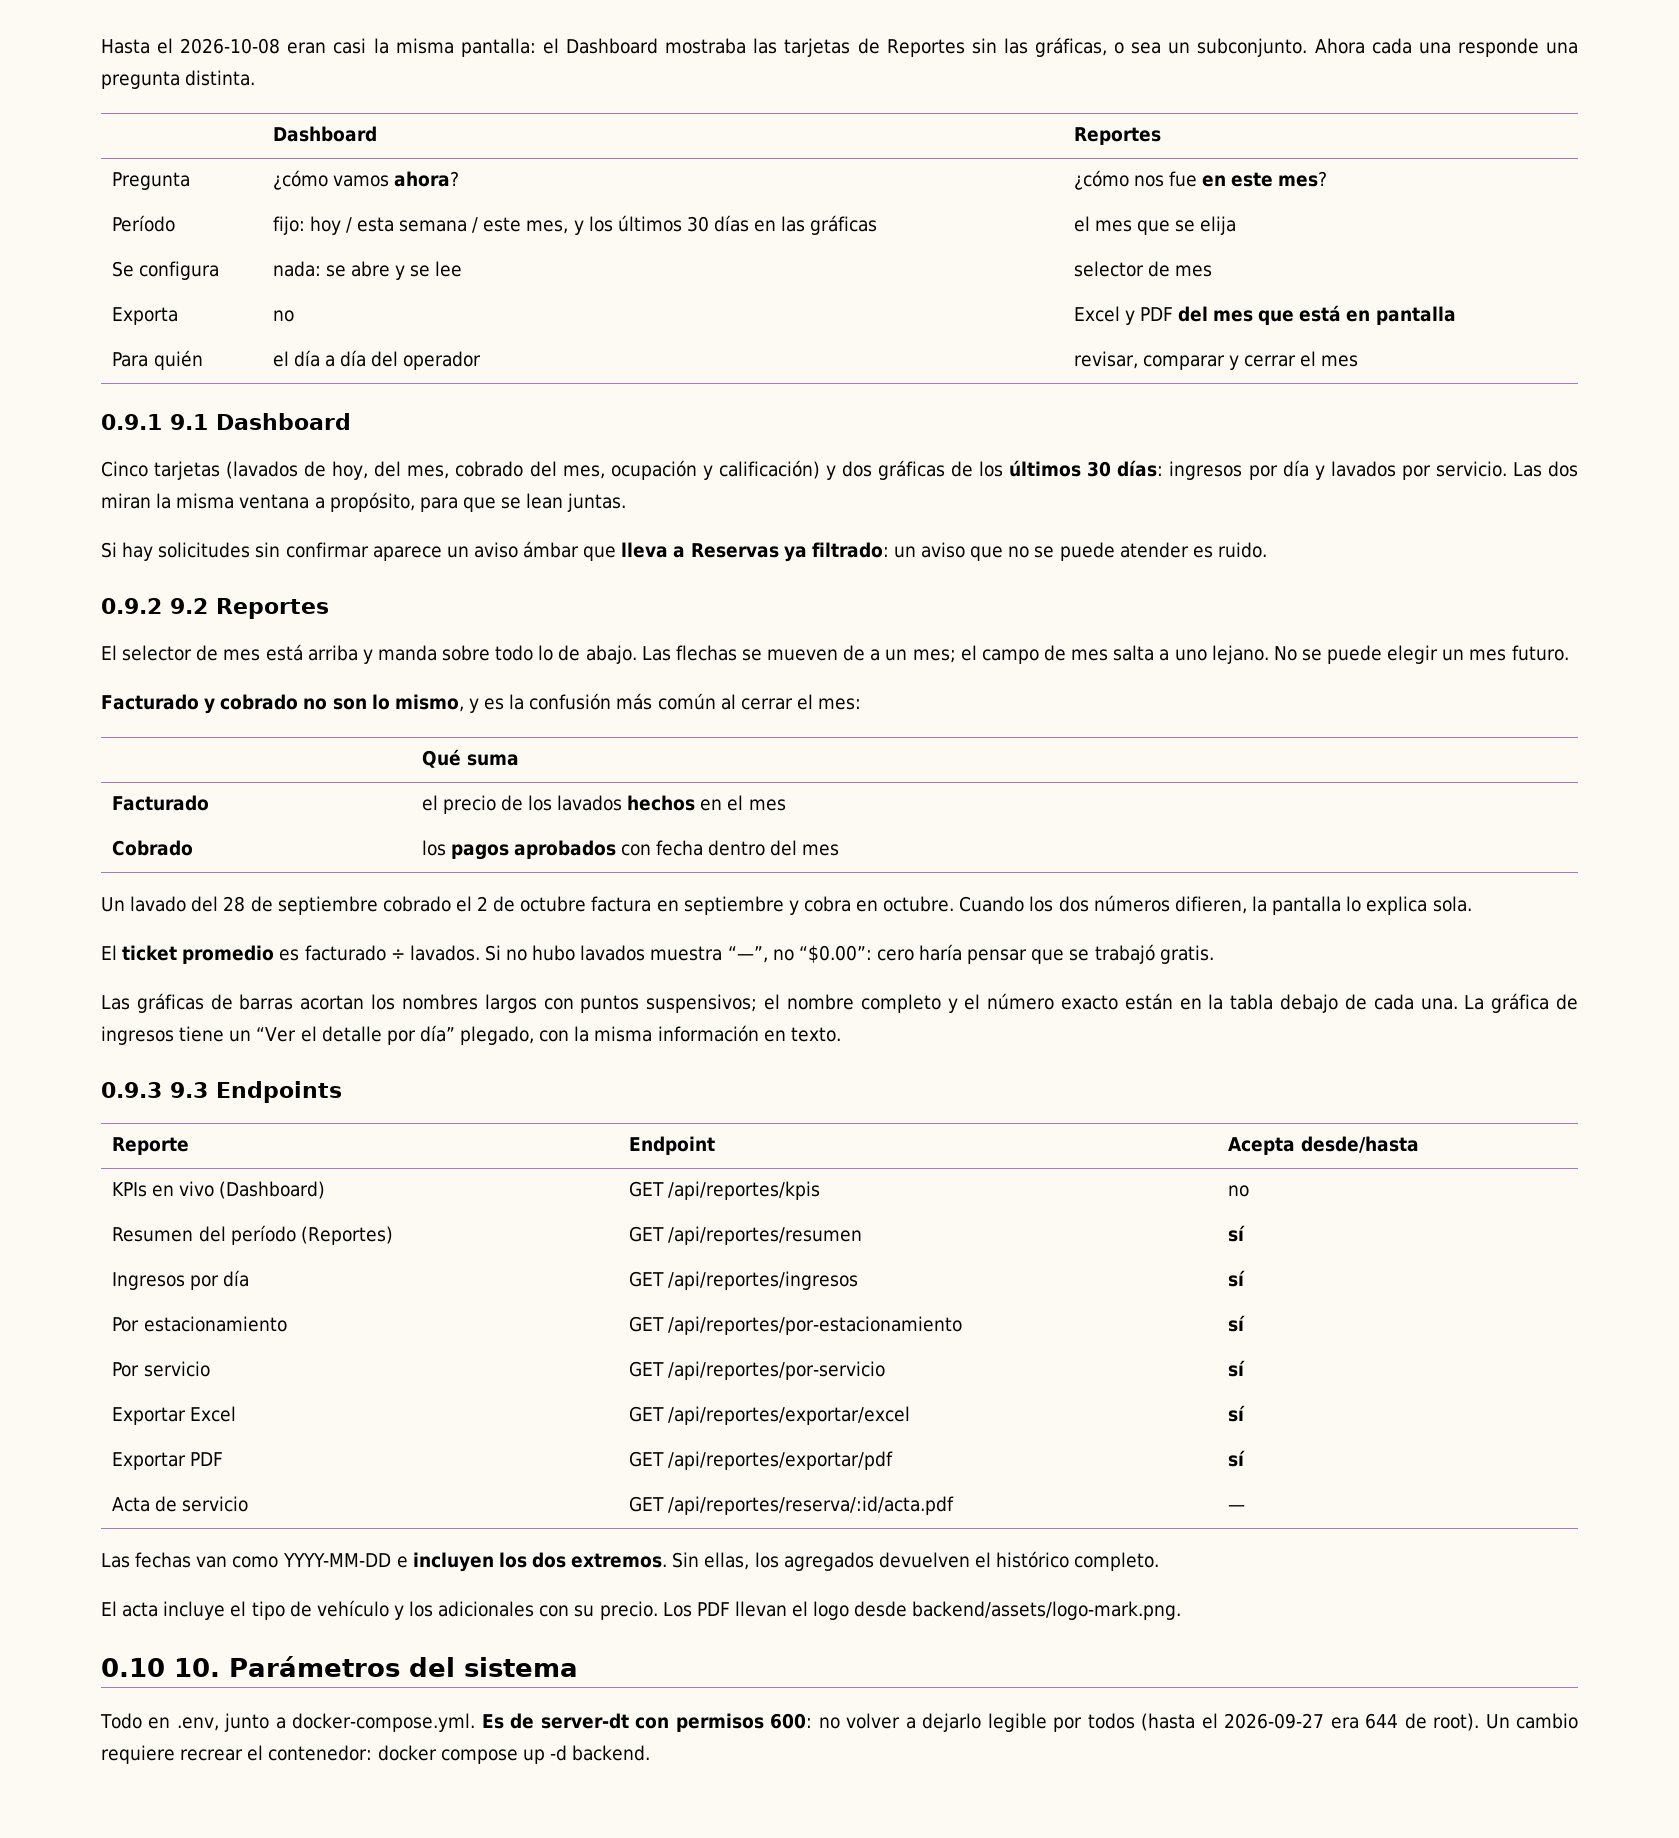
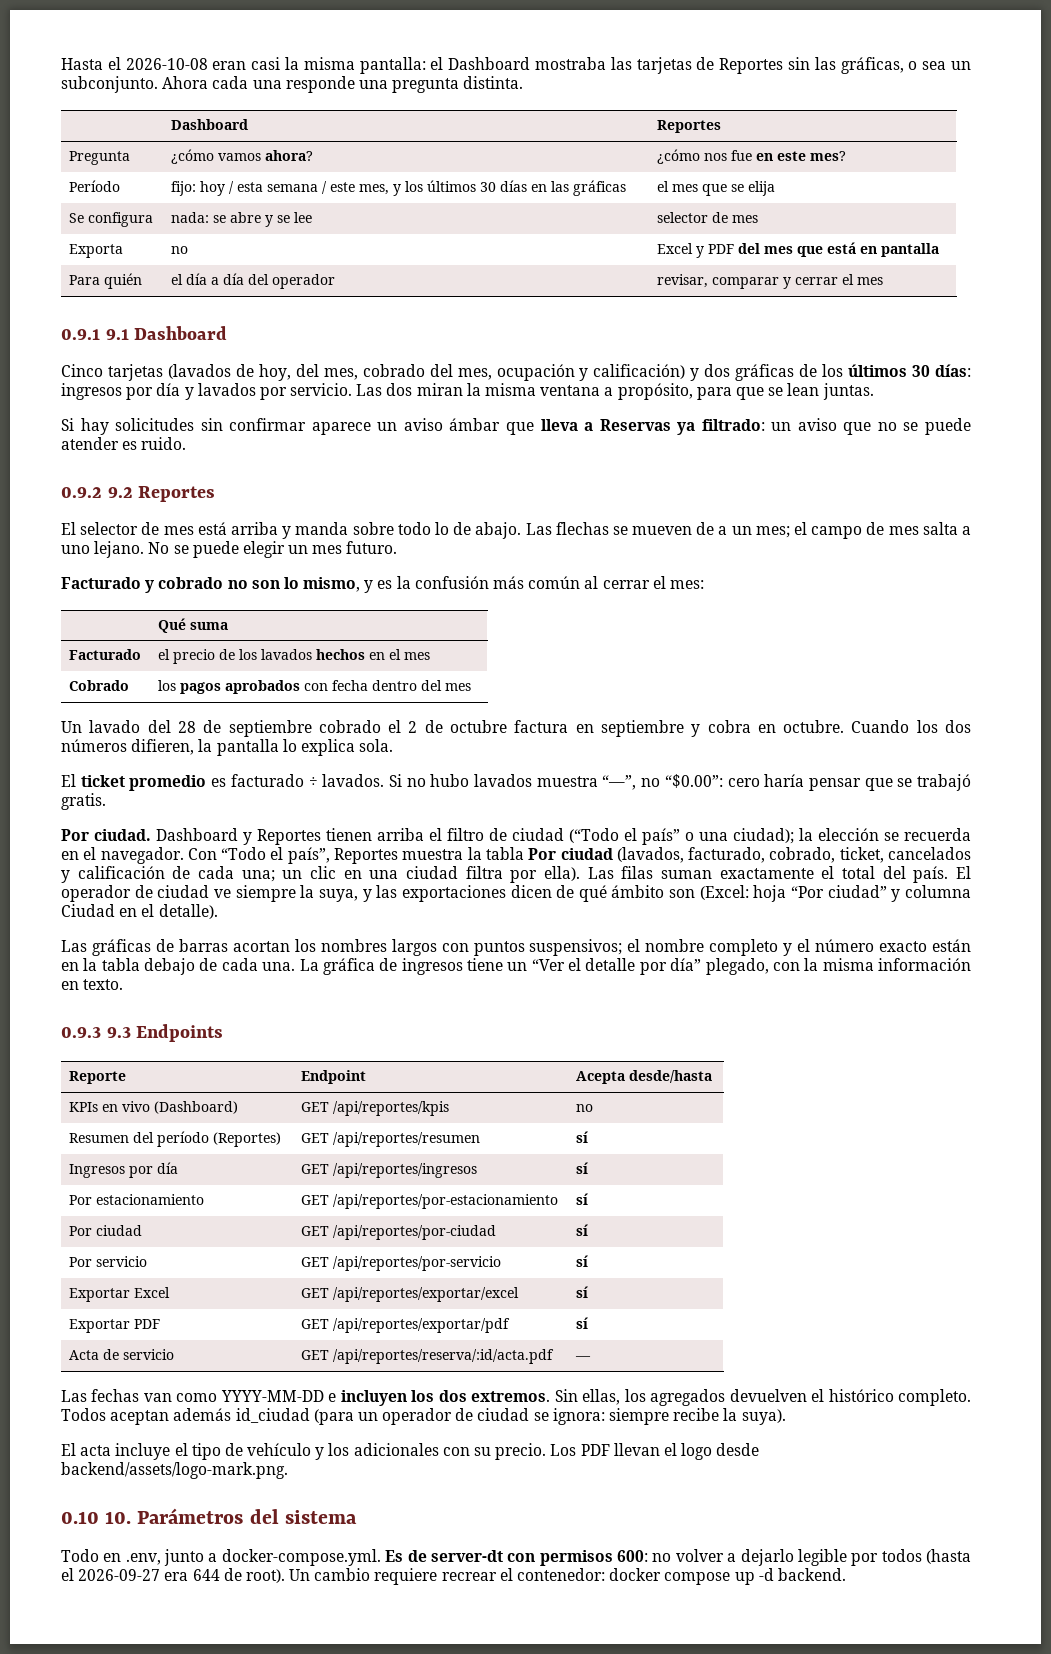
+ Por ciudad. Dashboard y Reportes tienen arriba el filtro de ciudad (“Todo el país” o una ciudad); la elección se recuerda en el navegador. Con “Todo el país”, Reportes muestra la tabla Por ciudad (lavados, facturado, cobrado, ticket, cancelados y calificación de cada una; un clic en una ciudad filtra por ella). Las filas suman exactamente el total del país. El operador de ciudad ve siempre la suya, y las exportaciones dicen de qué ámbito son (Excel: hoja “Por ciudad” y columna Ciudad en el detalle).
+ Por ciudad | GET /api/reportes/por-ciudad | sí
+ Todos aceptan además id_ciudad (para un operador de ciudad se ignora: siempre recibe la suya).

